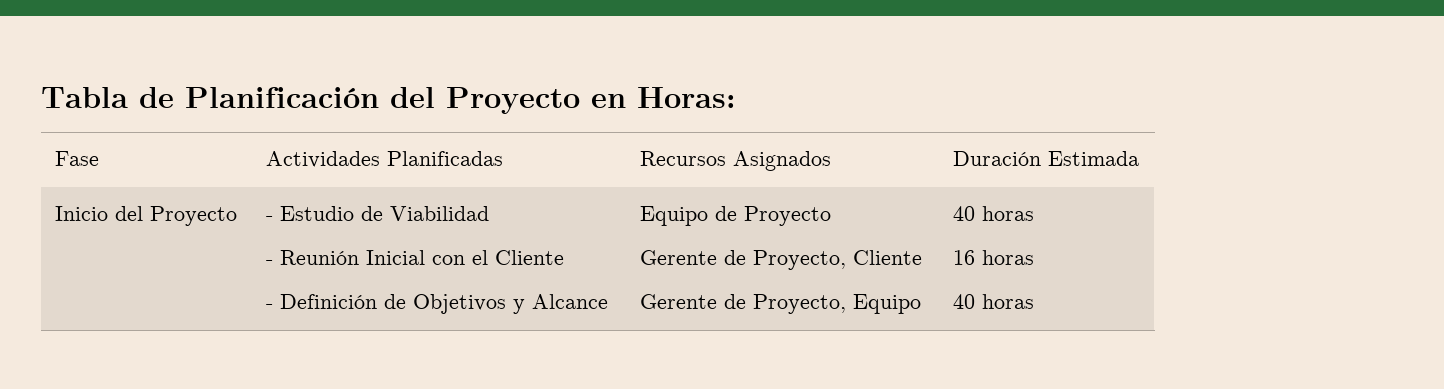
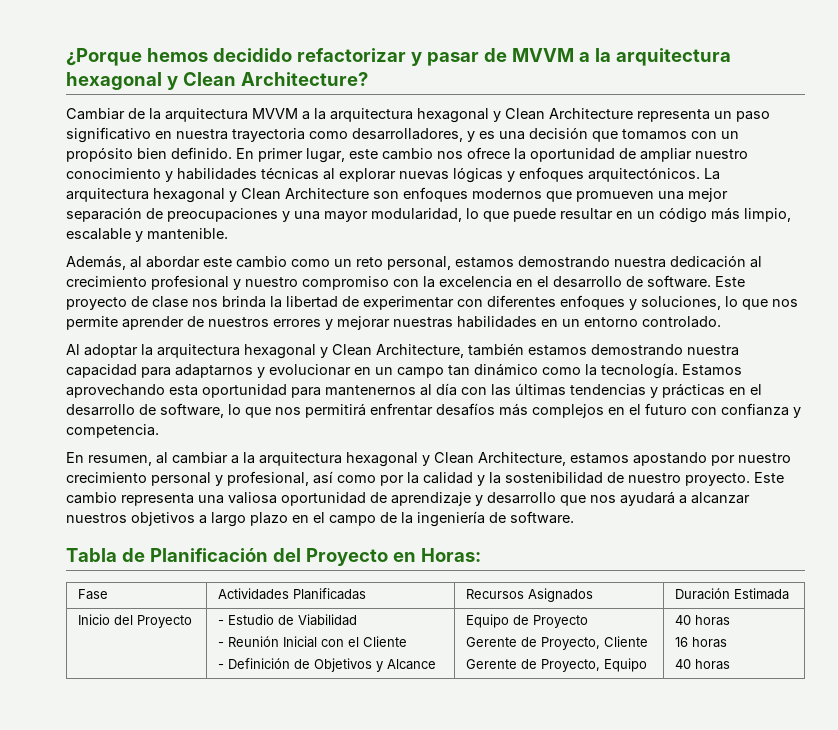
+ ¿Porque hemos decidido refactorizar y pasar de MVVM a la arquitectura hexagonal y Clean Architecture?
+ Cambiar de la arquitectura MVVM a la arquitectura hexagonal y Clean Architecture representa un paso significativo en nuestra trayectoria como desarrolladores, y es una decisión que tomamos con un propósito bien definido. En primer lugar, este cambio nos ofrece la oportunidad de ampliar nuestro conocimiento y habilidades técnicas al explorar nuevas lógicas y enfoques arquitectónicos. La arquitectura hexagonal y Clean Architecture son enfoques modernos que promueven una mejor separación de preocupaciones y una mayor modularidad, lo que puede resultar en un código más limpio, escalable y mantenible.
+ Además, al abordar este cambio como un reto personal, estamos demostrando nuestra dedicación al crecimiento profesional y nuestro compromiso con la excelencia en el desarrollo de software. Este proyecto de clase nos brinda la libertad de experimentar con diferentes enfoques y soluciones, lo que nos permite aprender de nuestros errores y mejorar nuestras habilidades en un entorno controlado.
+ Al adoptar la arquitectura hexagonal y Clean Architecture, también estamos demostrando nuestra capacidad para adaptarnos y evolucionar en un campo tan dinámico como la tecnología. Estamos aprovechando esta oportunidad para mantenernos al día con las últimas tendencias y prácticas en el desarrollo de software, lo que nos permitirá enfrentar desafíos más complejos en el futuro con confianza y competencia.
+ En resumen, al cambiar a la arquitectura hexagonal y Clean Architecture, estamos apostando por nuestro crecimiento personal y profesional, así como por la calidad y la sostenibilidad de nuestro proyecto. Este cambio representa una valiosa oportunidad de aprendizaje y desarrollo que nos ayudará a alcanzar nuestros objetivos a largo plazo en el campo de la ingeniería de software.

